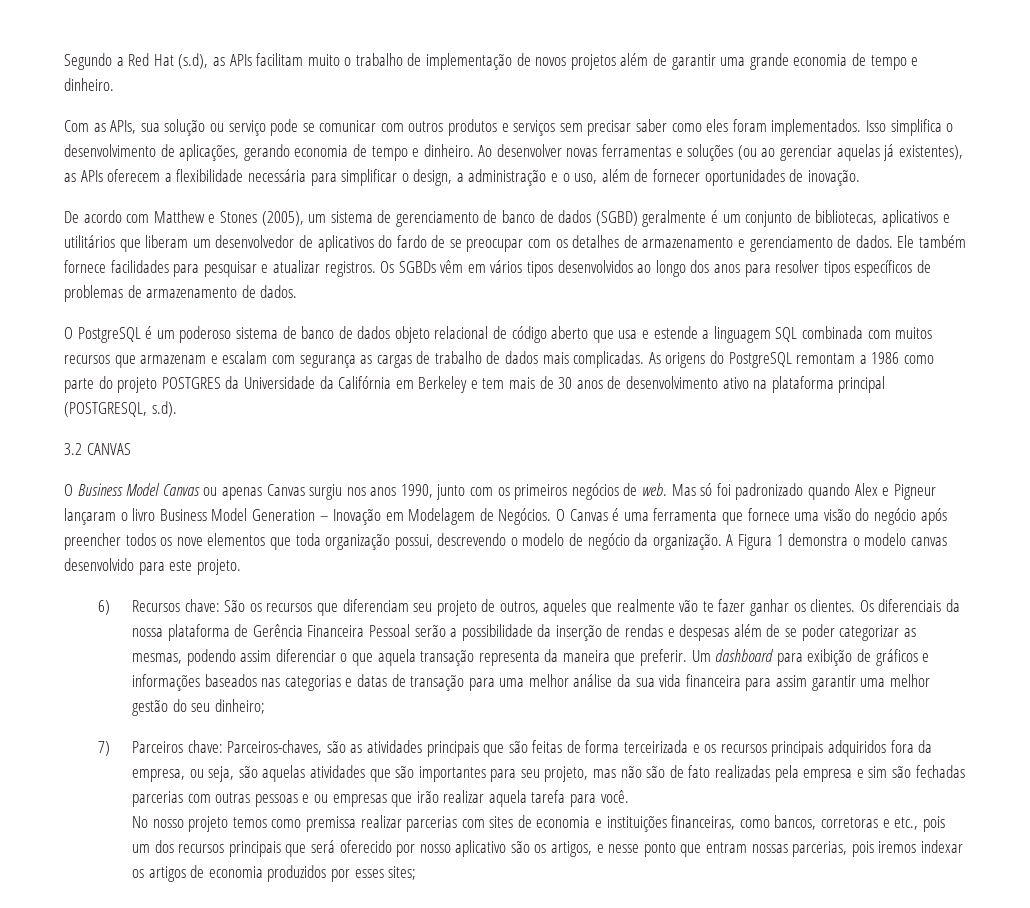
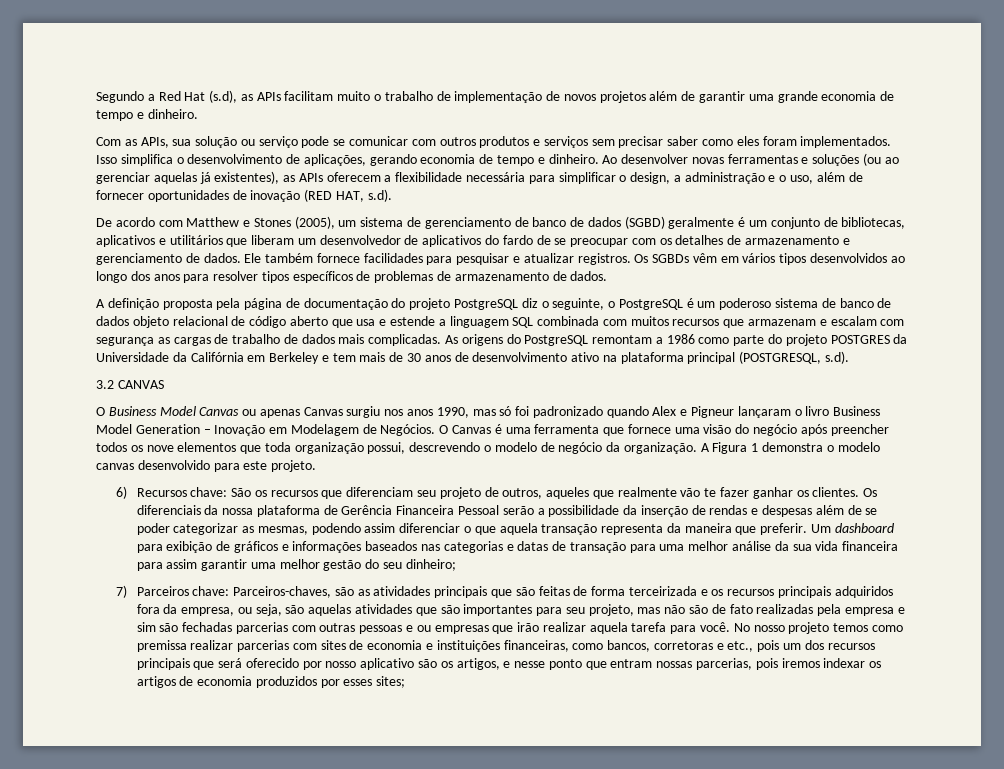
- Ao desenvolver novas ferramentas e soluções (ou ao gerenciar aquelas já existentes), as APIs oferecem a flexibilidade necessária para simplificar o design, a administração e o uso, além de fornecer oportunidades de inovação.
+ Ao desenvolver novas ferramentas e soluções (ou ao gerenciar aquelas já existentes), as APIs oferecem a flexibilidade necessária para simplificar o design, a administração e o uso, além de fornecer oportunidades de inovação (RED HAT, s.d).
- O PostgreSQL é um poderoso sistema de banco de dados objeto relacional de código aberto que usa e estende a linguagem SQL combinada com muitos recursos que armazenam e escalam com segurança as cargas de trabalho de dados mais complicadas.
+ A definição proposta pela página de documentação do projeto PostgreSQL diz o seguinte, o PostgreSQL é um poderoso sistema de banco de dados objeto relacional de código aberto que usa e estende a linguagem SQL combinada com muitos recursos que armazenam e escalam com segurança as cargas de trabalho de dados mais complicadas.
- O Business Model Canvas ou apenas Canvas surgiu nos anos 1990, junto com os primeiros negócios de web. Mas só foi padronizado quando Alex e Pigneur lançaram o livro Business Model Generation – Inovação em Modelagem de Negócios.
+ O Business Model Canvas ou apenas Canvas surgiu nos anos 1990, mas só foi padronizado quando Alex e Pigneur lançaram o livro Business Model Generation – Inovação em Modelagem de Negócios.
- Parceiros-chaves, são as atividades principais que são feitas de forma terceirizada e os recursos principais adquiridos fora da empresa, ou seja, são aquelas atividades que são importantes para seu projeto, mas não são de fato realizadas pela empresa e sim são fechadas parcerias com outras pessoas e ou empresas que irão realizar aquela tarefa para você.
- No nosso projeto temos como premissa realizar parcerias com sites de economia e instituições financeiras, como bancos, corretoras e etc., pois um dos recursos principais que será oferecido por nosso aplicativo são os artigos, e nesse ponto que entram nossas parcerias, pois iremos indexar os artigos de economia produzidos por esses sites;
+ Parceiros-chaves, são as atividades principais que são feitas de forma terceirizada e os recursos principais adquiridos fora da empresa, ou seja, são aquelas atividades que são importantes para seu projeto, mas não são de fato realizadas pela empresa e sim são fechadas parcerias com outras pessoas e ou empresas que irão realizar aquela tarefa para você. No nosso projeto temos como premissa realizar parcerias com sites de economia e instituições financeiras, como bancos, corretoras e etc., pois um dos recursos principais que será oferecido por nosso aplicativo são os artigos, e nesse ponto que entram nossas parcerias, pois iremos indexar os artigos de economia produzidos por esses sites;

